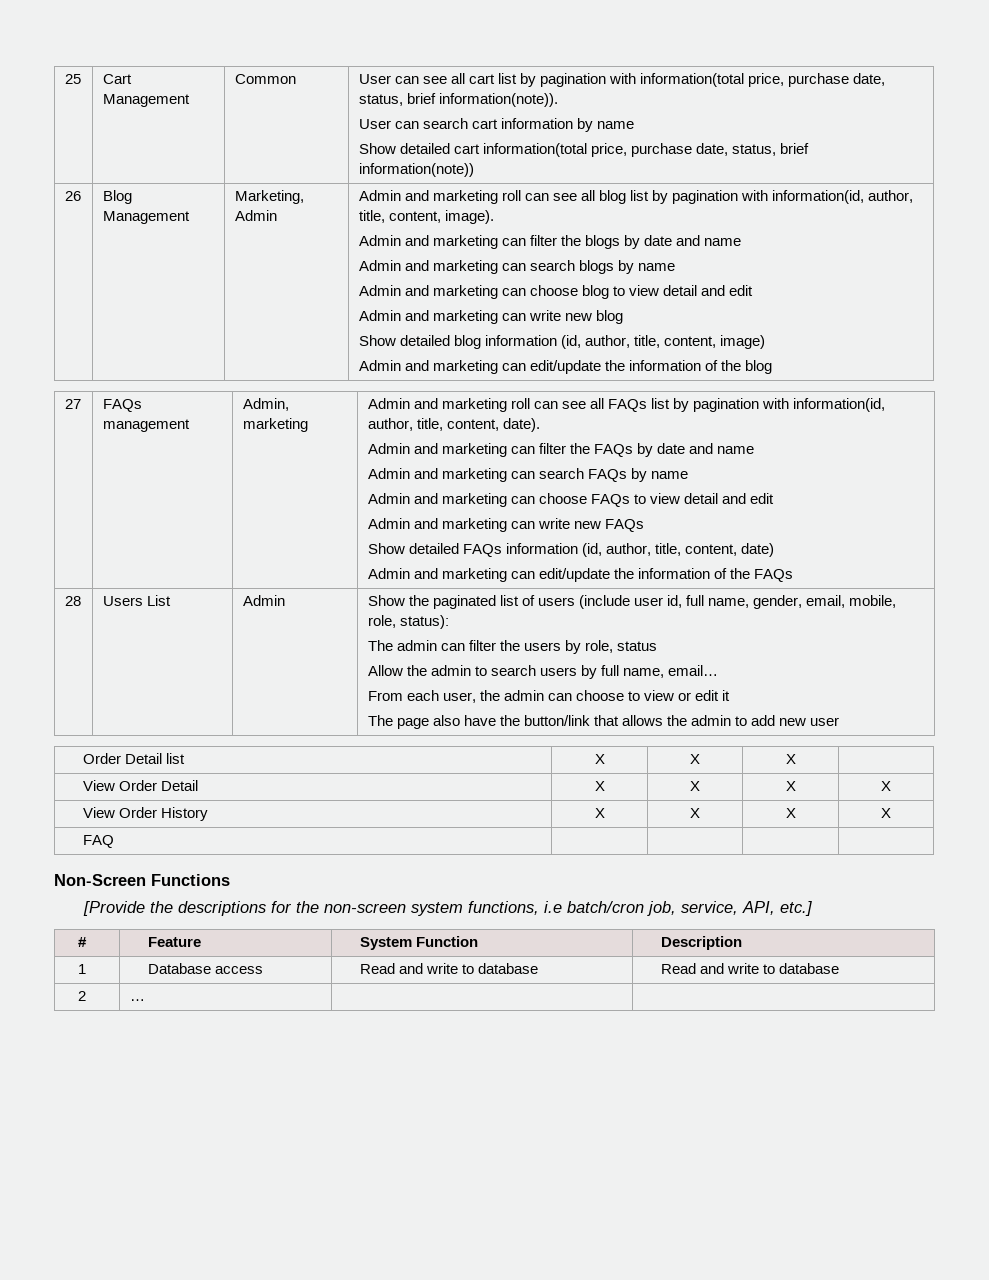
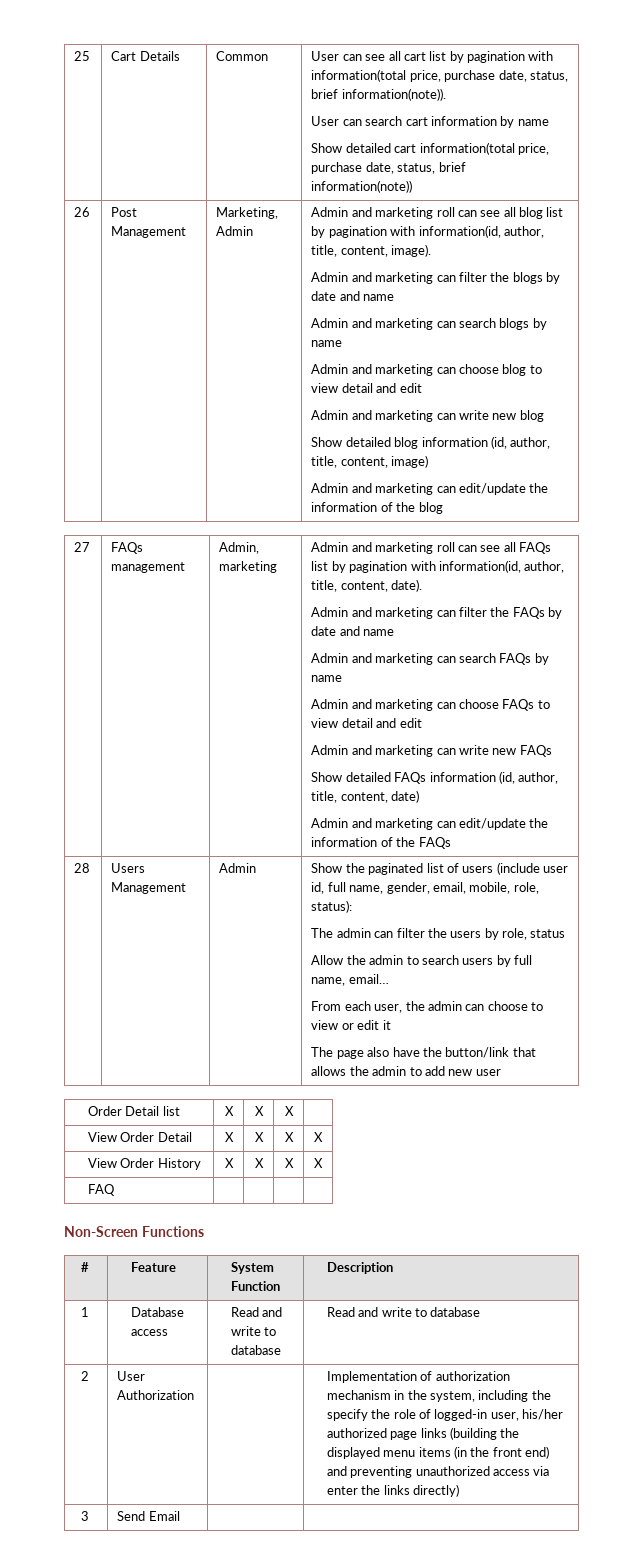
- 25 | Cart Management | Common | User can see all cart list by pagination with information(total price, purchase date, status, brief information(note)).
+ 25 | Cart Details | Common | User can see all cart list by pagination with information(total price, purchase date, status, brief information(note)).
- Blog Management
+ Post Management
- Users List
+ Users Management
- [Provide the descriptions for the non-screen system functions, i.e batch/cron job, service, API, etc.]
- 2 | … | |
+ 2 | User Authorization | | Implementation of authorization mechanism in the system, including the specify the role of logged-in user, his/her authorized page links (building the displayed menu items (in the front end) and preventing unauthorized access via enter the links directly)
+ 3 | Send Email | |

